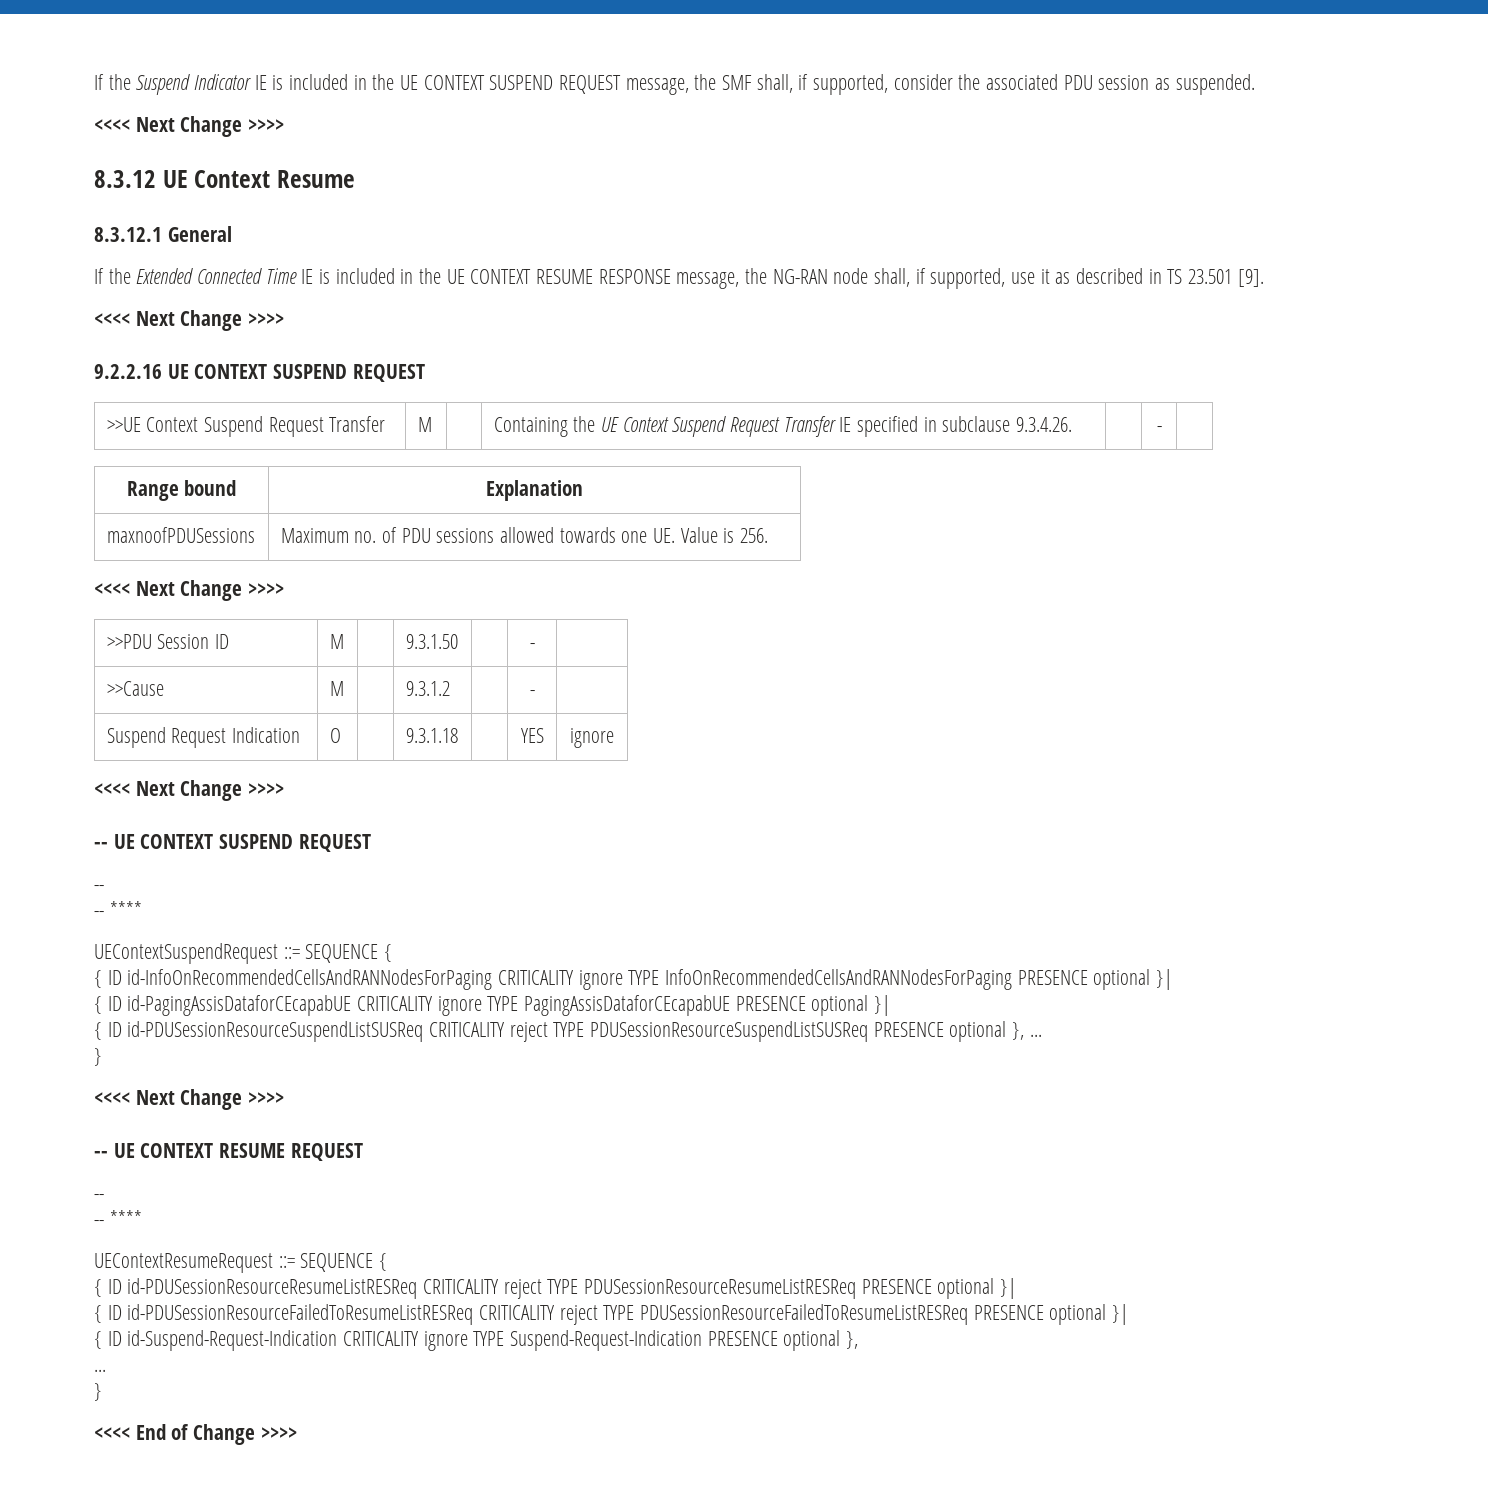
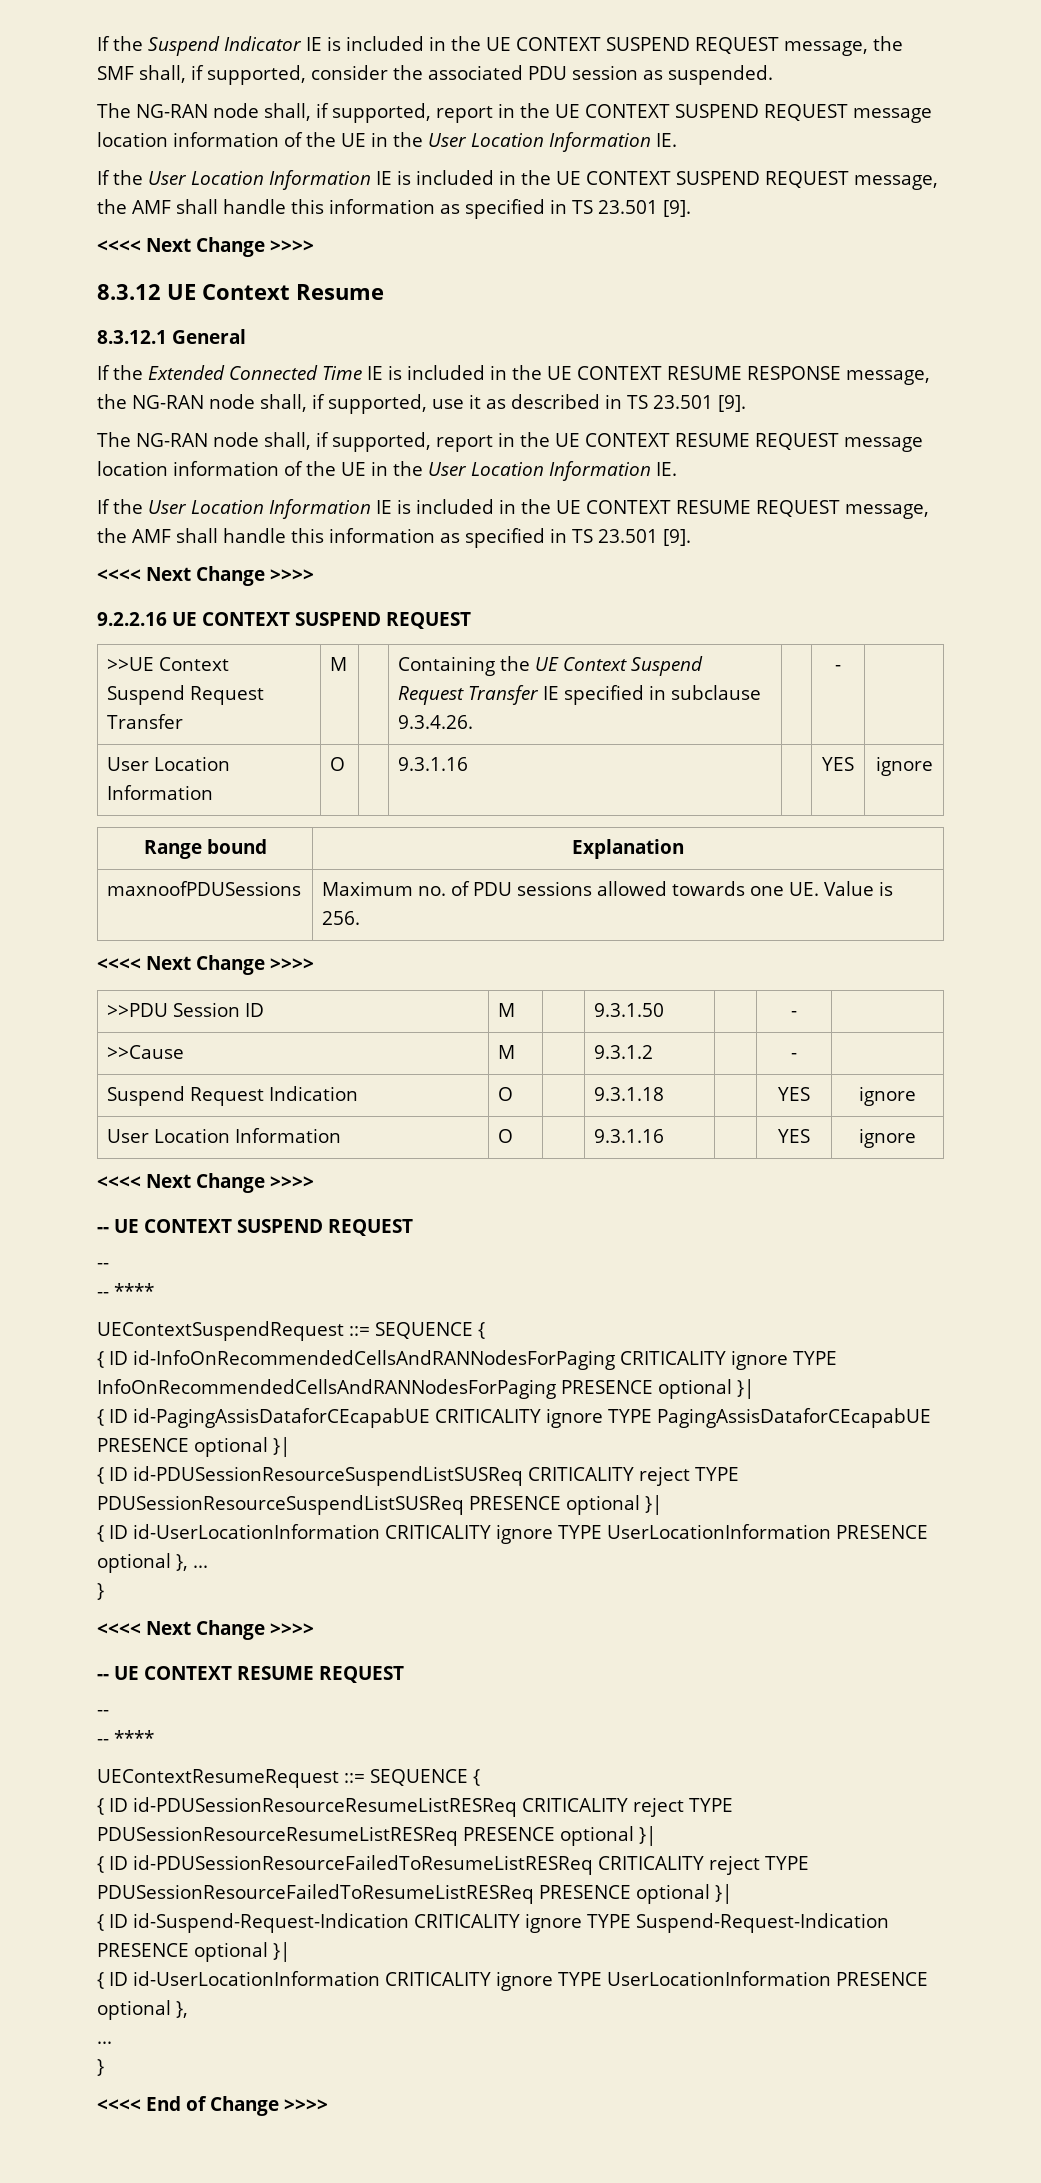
+ The NG-RAN node shall, if supported, report in the UE CONTEXT SUSPEND REQUEST message location information of the UE in the User Location Information IE.
+ If the User Location Information IE is included in the UE CONTEXT SUSPEND REQUEST message, the AMF shall handle this information as specified in TS 23.501 [9].
+ The NG-RAN node shall, if supported, report in the UE CONTEXT RESUME REQUEST message location information of the UE in the User Location Information IE.
+ If the User Location Information IE is included in the UE CONTEXT RESUME REQUEST message, the AMF shall handle this information as specified in TS 23.501 [9].
  >>UE Context Suspend Request Transfer | M | | Containing the UE Context Suspend Request Transfer IE specified in subclause 9.3.4.26. | | - |
+ User Location Information | O | | 9.3.1.16 | | YES | ignore
  Suspend Request Indication | O | | 9.3.1.18 | | YES | ignore
+ User Location Information | O | | 9.3.1.16 | | YES | ignore
- { ID id-PDUSessionResourceSuspendListSUSReq CRITICALITY reject TYPE PDUSessionResourceSuspendListSUSReq PRESENCE optional }, ...
+ { ID id-PDUSessionResourceSuspendListSUSReq CRITICALITY reject TYPE PDUSessionResourceSuspendListSUSReq PRESENCE optional }|
+ { ID id-UserLocationInformation CRITICALITY ignore TYPE UserLocationInformation PRESENCE optional }, ...
- { ID id-Suspend-Request-Indication CRITICALITY ignore TYPE Suspend-Request-Indication PRESENCE optional },
+ { ID id-Suspend-Request-Indication CRITICALITY ignore TYPE Suspend-Request-Indication PRESENCE optional }|
+ { ID id-UserLocationInformation CRITICALITY ignore TYPE UserLocationInformation PRESENCE optional },

